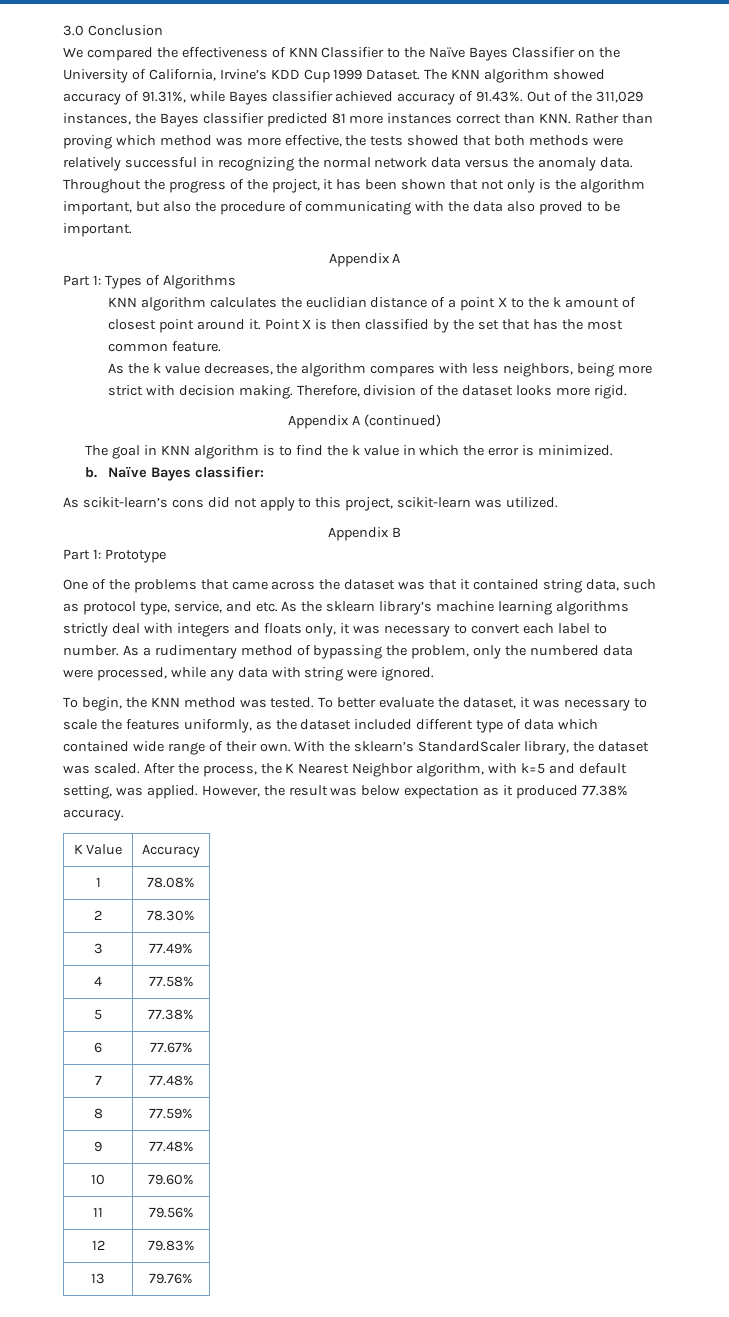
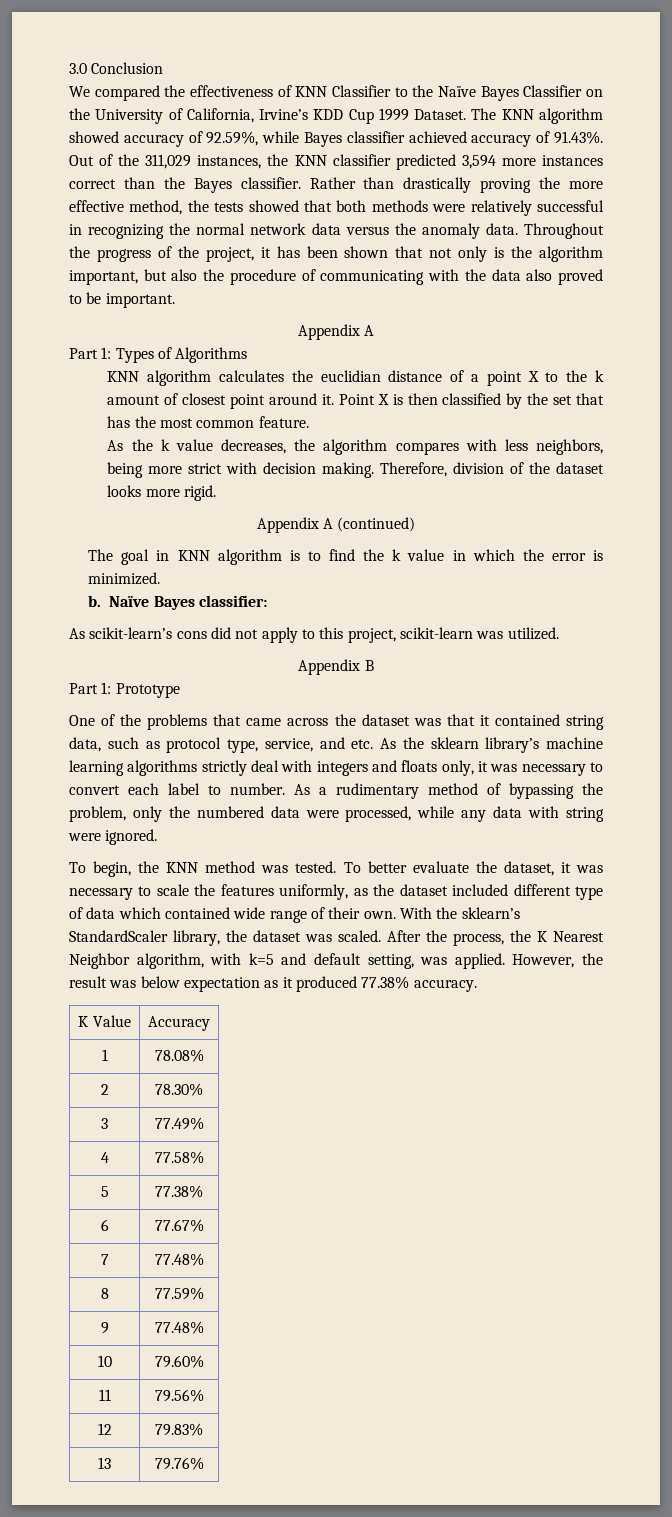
- The KNN algorithm showed accuracy of 91.31%, while Bayes classifier achieved accuracy of 91.43%. Out of the 311,029 instances, the Bayes classifier predicted 81 more instances correct than KNN. Rather than proving which method was more effective, the tests showed that both methods were relatively successful in recognizing the normal network data versus the anomaly data.
+ The KNN algorithm showed accuracy of 92.59%, while Bayes classifier achieved accuracy of 91.43%. Out of the 311,029 instances, the KNN classifier predicted 3,594 more instances correct than the Bayes classifier. Rather than drastically proving the more effective method, the tests showed that both methods were relatively successful in recognizing the normal network data versus the anomaly data.

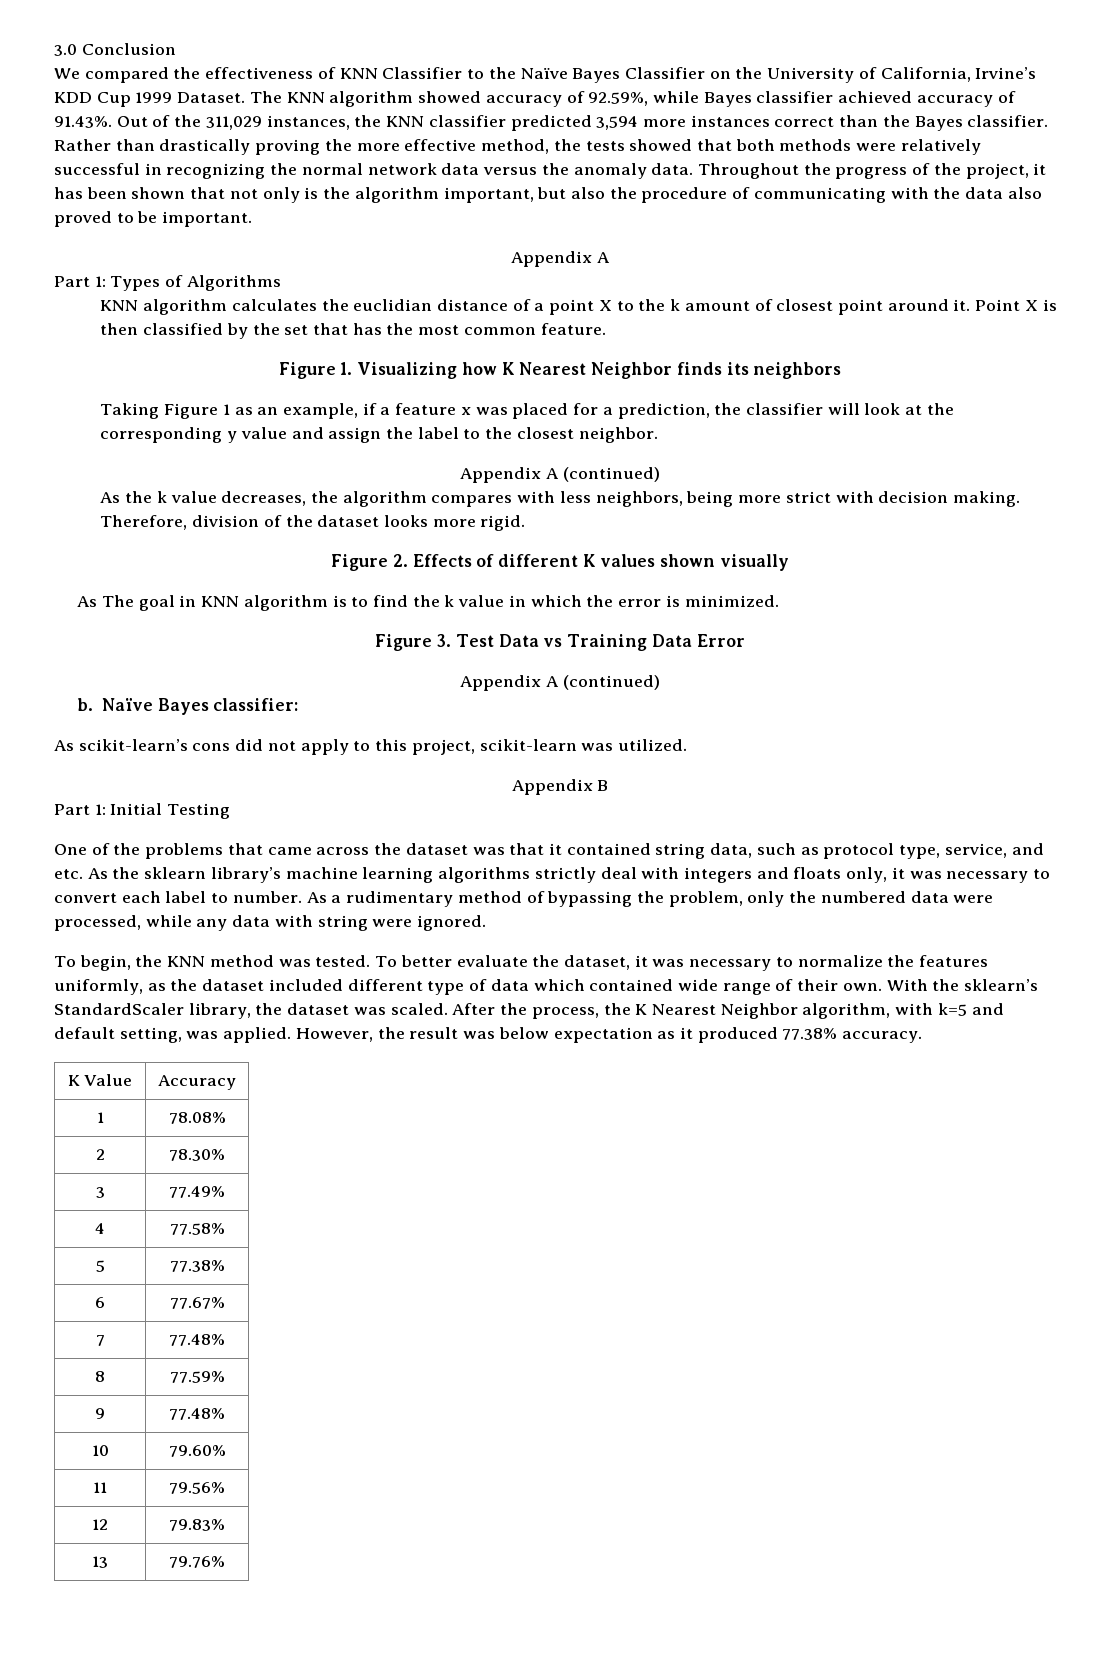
+ Figure 1. Visualizing how K Nearest Neighbor finds its neighbors
+ Taking Figure 1 as an example, if a feature x was placed for a prediction, the classifier will look at the corresponding y value and assign the label to the closest neighbor.
+ Appendix A (continued)
- Appendix A (continued)
- The goal in KNN algorithm is to find the k value in which the error is minimized.
+ Figure 2. Effects of different K values shown visually
+ As The goal in KNN algorithm is to find the k value in which the error is minimized.
+ Figure 3. Test Data vs Training Data Error
+ Appendix A (continued)
- Part 1: Prototype
+ Part 1: Initial Testing
- To better evaluate the dataset, it was necessary to scale the features uniformly, as the dataset included different type of data which contained wide range of their own.
+ To better evaluate the dataset, it was necessary to normalize the features uniformly, as the dataset included different type of data which contained wide range of their own.

